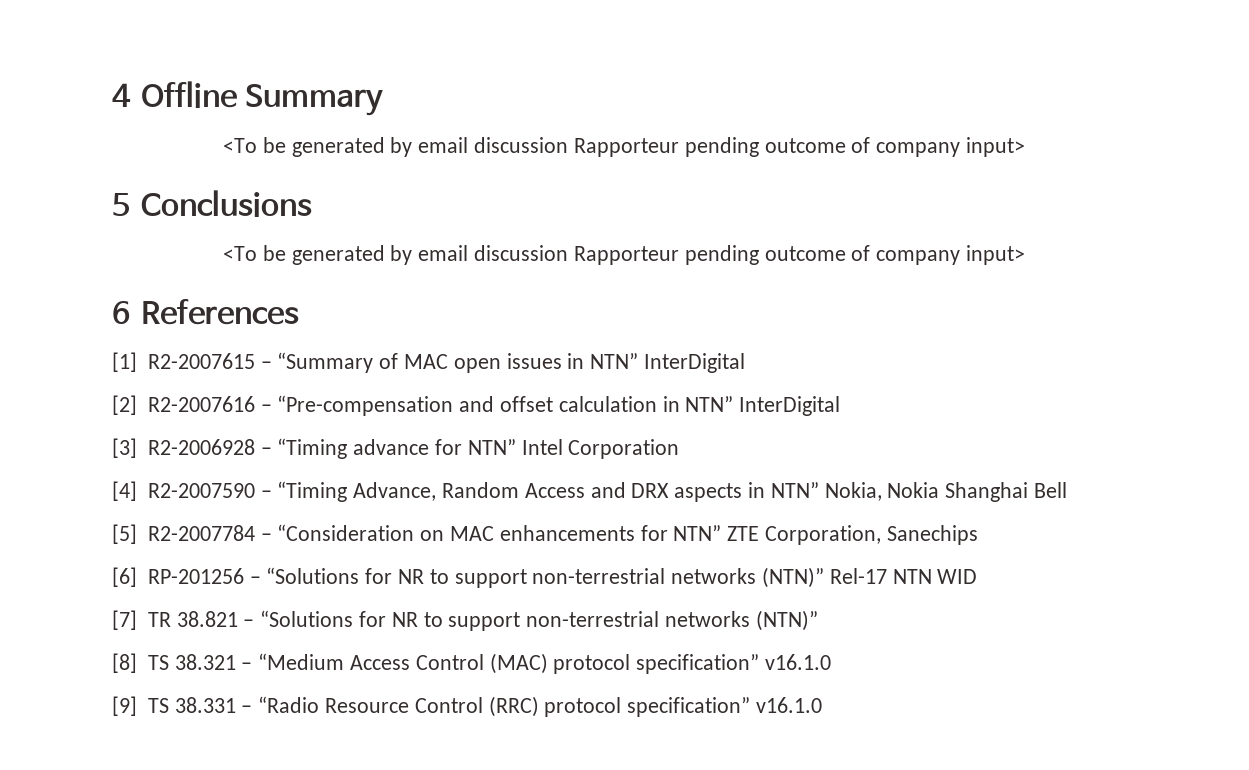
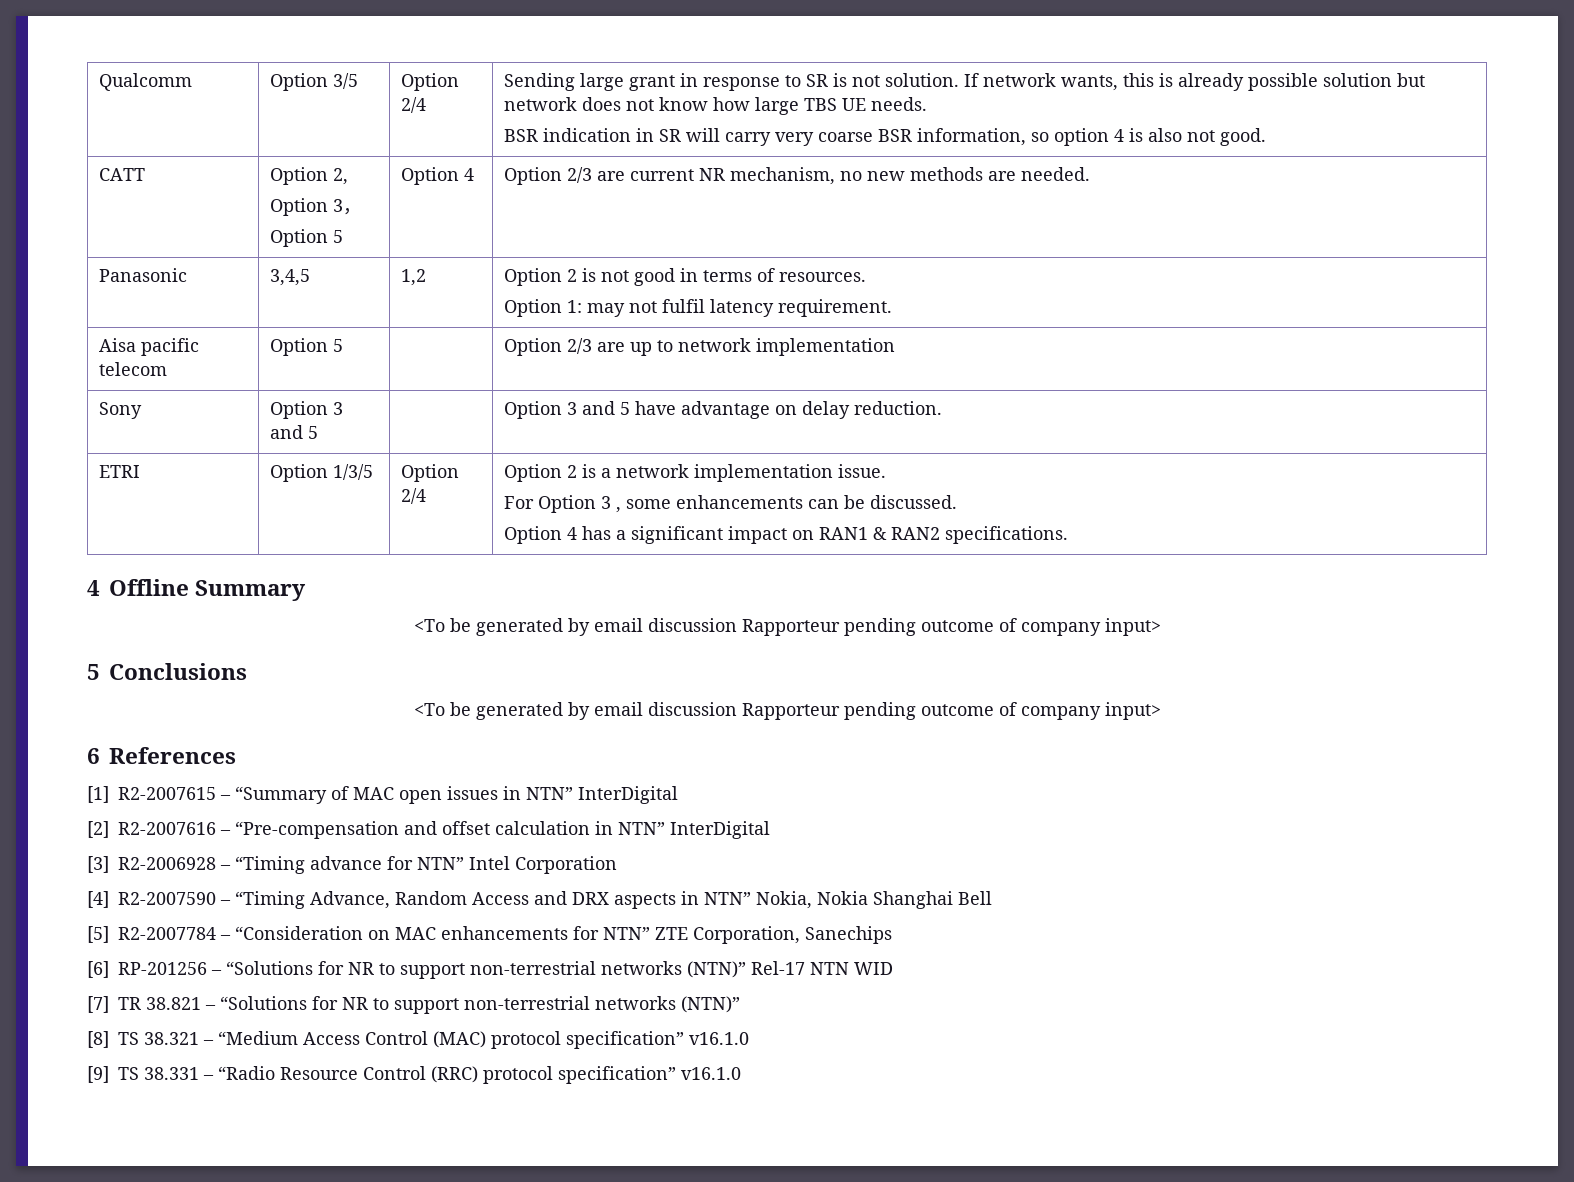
+ Qualcomm | Option 3/5 | Option 2/4 | Sending large grant in response to SR is not solution. If network wants, this is already possible solution but network does not know how large TBS UE needs.
+ BSR indication in SR will carry very coarse BSR information, so option 4 is also not good.
+ CATT | Option 2,
+ Option 3，
+ Option 5 | Option 4 | Option 2/3 are current NR mechanism, no new methods are needed.
+ Panasonic | 3,4,5 | 1,2 | Option 2 is not good in terms of resources.
+ Option 1: may not fulfil latency requirement.
+ Aisa pacific telecom | Option 5 | | Option 2/3 are up to network implementation
+ Sony | Option 3 and 5 | | Option 3 and 5 have advantage on delay reduction.
+ ETRI | Option 1/3/5 | Option 2/4 | Option 2 is a network implementation issue.
+ For Option 3 , some enhancements can be discussed.
+ Option 4 has a significant impact on RAN1 & RAN2 specifications.

